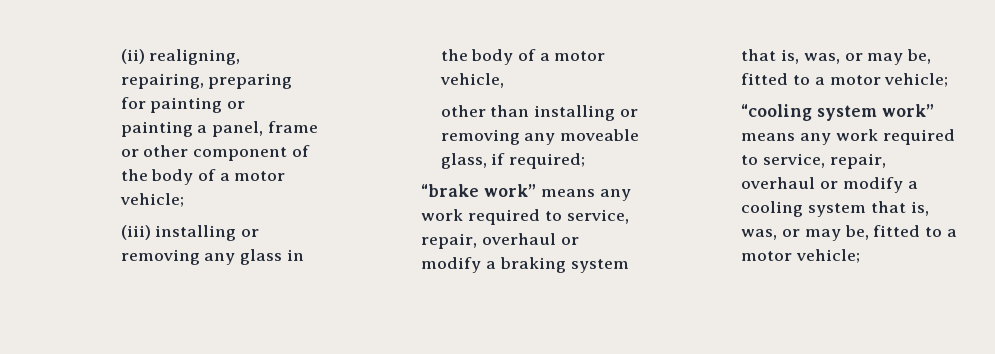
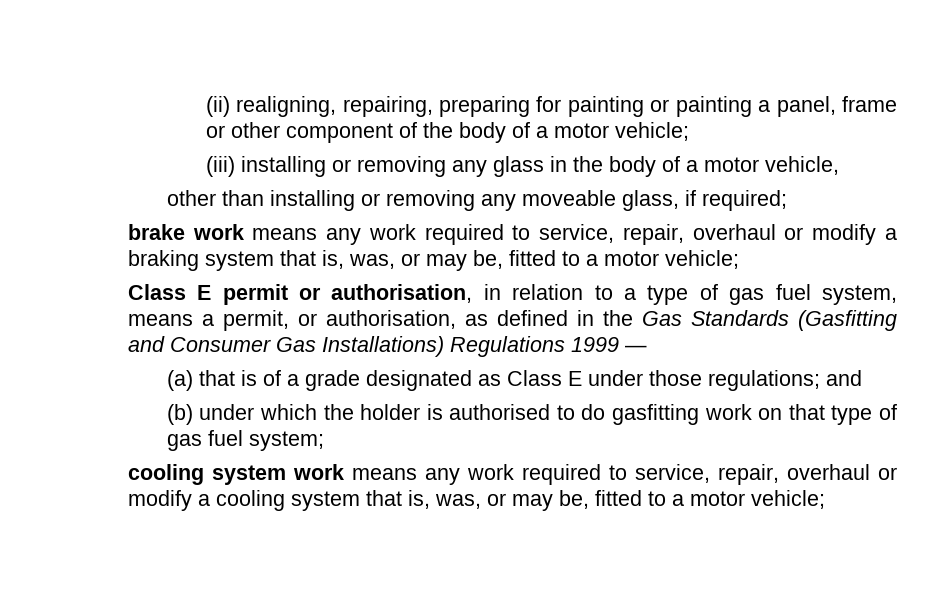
- “brake work” means any work required to service, repair, overhaul or modify a braking system that is, was, or may be, fitted to a motor vehicle;
+ brake work means any work required to service, repair, overhaul or modify a braking system that is, was, or may be, fitted to a motor vehicle;
- “cooling system work” means any work required to service, repair, overhaul or modify a cooling system that is, was, or may be, fitted to a motor vehicle;
+ Class E permit or authorisation, in relation to a type of gas fuel system, means a permit, or authorisation, as defined in the Gas Standards (Gasfitting and Consumer Gas Installations) Regulations 1999 —
+ (a) that is of a grade designated as Class E under those regulations; and
+ (b) under which the holder is authorised to do gasfitting work on that type of gas fuel system;
+ cooling system work means any work required to service, repair, overhaul or modify a cooling system that is, was, or may be, fitted to a motor vehicle;

